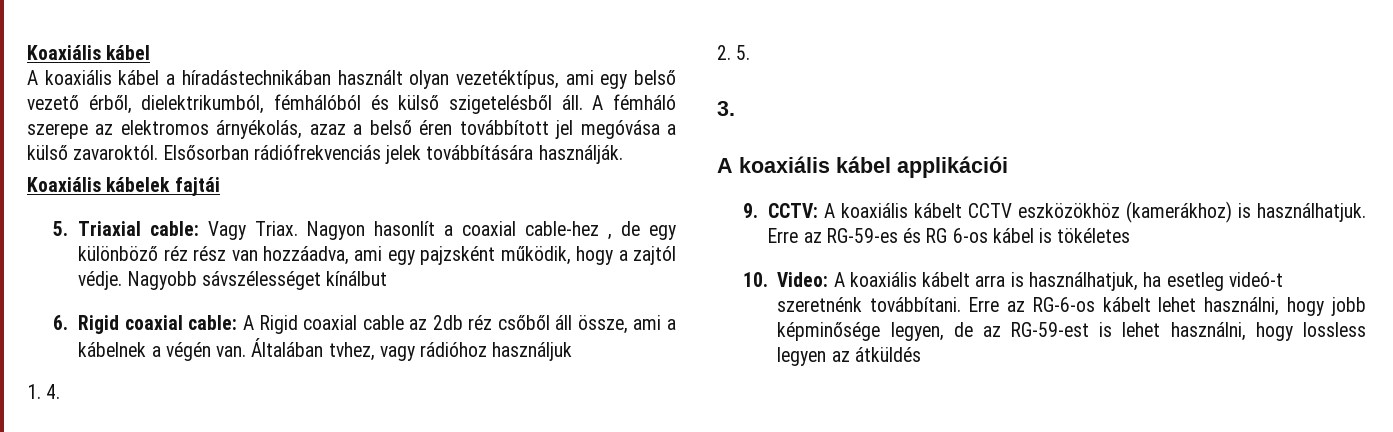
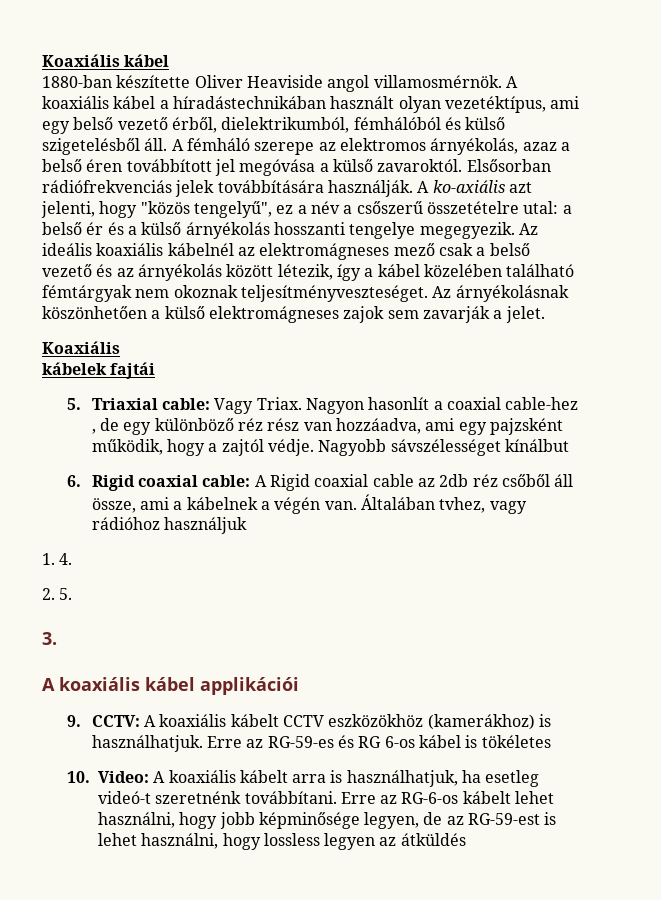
+ 1880-ban készítette Oliver Heaviside angol villamosmérnök.
- Elsősorban rádiófrekvenciás jelek továbbítására használják.
- Koaxiális kábelek fajtái
+ Elsősorban rádiófrekvenciás jelek továbbítására használják. A ko-axiális azt jelenti, hogy "közös tengelyű", ez a név a csőszerű összetételre utal: a belső ér és a külső árnyékolás hosszanti tengelye megegyezik. Az ideális koaxiális kábelnél az elektromágneses mező csak a belső vezető és az árnyékolás között létezik, így a kábel közelében található fémtárgyak nem okoznak teljesítményveszteséget. Az árnyékolásnak köszönhetően a külső elektromágneses zajok sem zavarják a jelet.
+ Koaxiális
+ kábelek fajtái

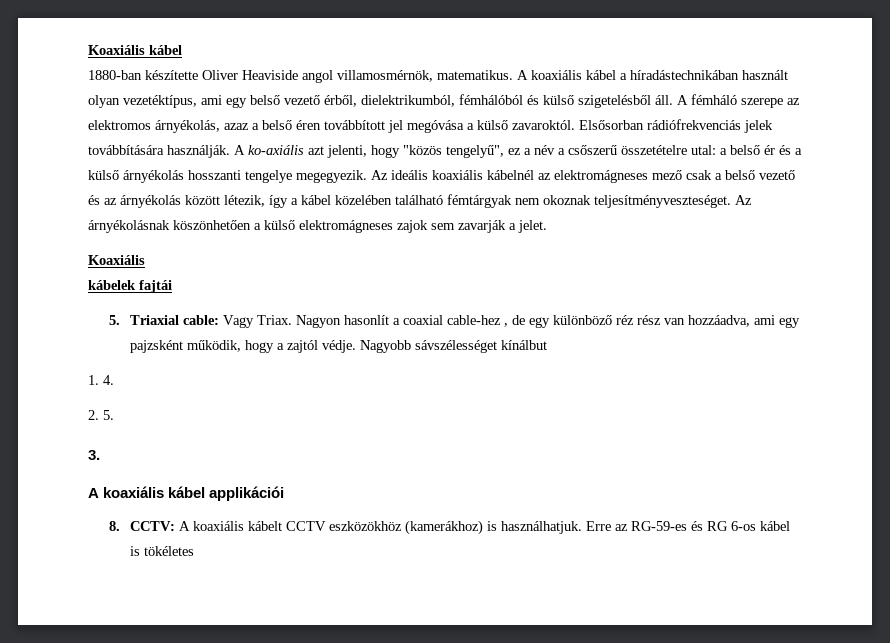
- 1880-ban készítette Oliver Heaviside angol villamosmérnök.
+ 1880-ban készítette Oliver Heaviside angol villamosmérnök, matematikus.
- 6. Rigid coaxial cable: A Rigid coaxial cable az 2db réz csőből áll össze, ami a kábelnek a végén van. Általában tvhez, vagy rádióhoz használjuk
- 9. CCTV: A koaxiális kábelt CCTV eszközökhöz (kamerákhoz) is használhatjuk.
+ 8. CCTV: A koaxiális kábelt CCTV eszközökhöz (kamerákhoz) is használhatjuk.
- 10. Video: A koaxiális kábelt arra is használhatjuk, ha esetleg videó-t szeretnénk továbbítani. Erre az RG-6-os kábelt lehet használni, hogy jobb képminősége legyen, de az RG-59-est is lehet használni, hogy lossless legyen az átküldés

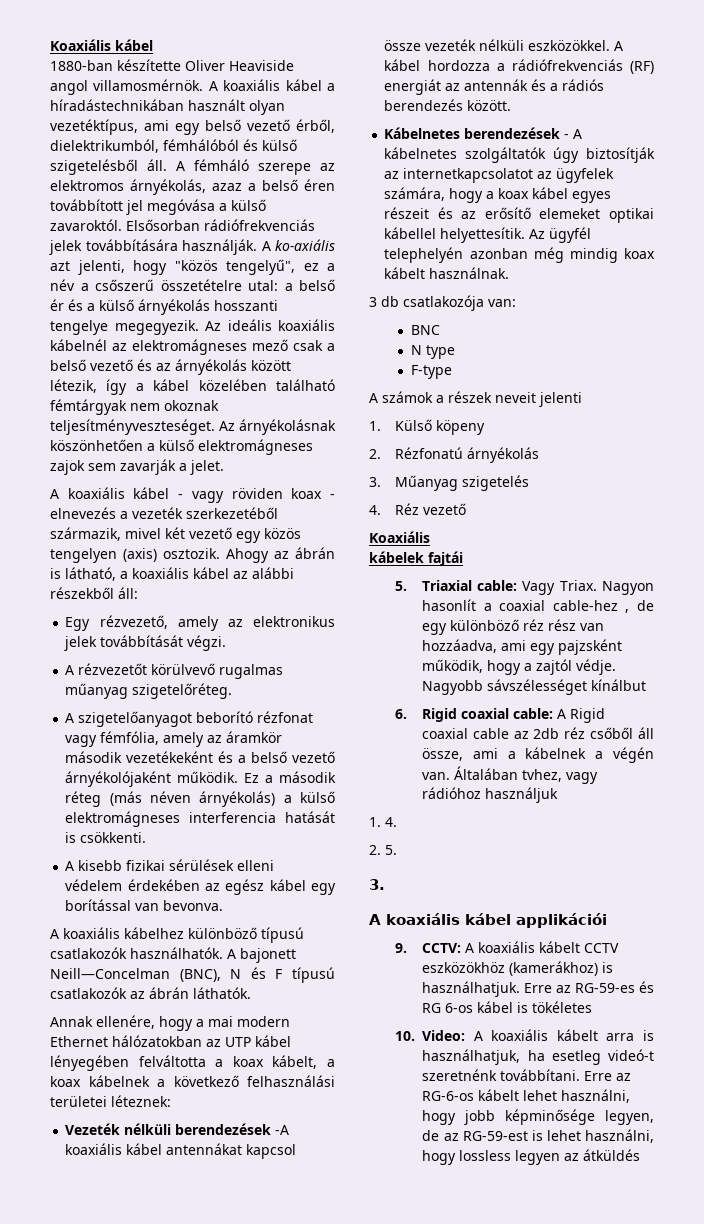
- 1880-ban készítette Oliver Heaviside angol villamosmérnök, matematikus.
+ 1880-ban készítette Oliver Heaviside angol villamosmérnök.
+ A koaxiális kábel - vagy röviden koax - elnevezés a vezeték szerkezetéből származik, mivel két vezető egy közös tengelyen (axis) osztozik. Ahogy az ábrán is látható, a koaxiális kábel az alábbi részekből áll:
+ Egy rézvezető, amely az elektronikus jelek továbbítását végzi.
+ A rézvezetőt körülvevő rugalmas műanyag szigetelőréteg.
+ A szigetelőanyagot beborító rézfonat vagy fémfólia, amely az áramkör második vezetékeként és a belső vezető árnyékolójaként működik. Ez a második réteg (más néven árnyékolás) a külső elektromágneses interferencia hatását is csökkenti.
+ A kisebb fizikai sérülések elleni védelem érdekében az egész kábel egy borítással van bevonva.
+ A koaxiális kábelhez különböző típusú csatlakozók használhatók. A bajonett Neill—Concelman (BNC), N és F típusú csatlakozók az ábrán láthatók.
+ Annak ellenére, hogy a mai modern Ethernet hálózatokban az UTP kábel lényegében felváltotta a koax kábelt, a koax kábelnek a következő felhasználási területei léteznek:
+ Vezeték nélküli berendezések -A koaxiális kábel antennákat kapcsol össze vezeték nélküli eszközökkel. A kábel hordozza a rádiófrekvenciás (RF) energiát az antennák és a rádiós berendezés között.
+ Kábelnetes berendezések - A kábelnetes szolgáltatók úgy biztosítják az internetkapcsolatot az ügyfelek számára, hogy a koax kábel egyes részeit és az erősítő elemeket optikai kábellel helyettesítik. Az ügyfél telephelyén azonban még mindig koax kábelt használnak.
+ 3 db csatlakozója van:
+ BNC
+ N type
+ F-type
+ A számok a részek neveit jelenti
+ 1. Külső köpeny
+ 2. Rézfonatú árnyékolás
+ 3. Műanyag szigetelés
+ 4. Réz vezető
+ 6. Rigid coaxial cable: A Rigid coaxial cable az 2db réz csőből áll össze, ami a kábelnek a végén van. Általában tvhez, vagy rádióhoz használjuk
- 8. CCTV: A koaxiális kábelt CCTV eszközökhöz (kamerákhoz) is használhatjuk.
+ 9. CCTV: A koaxiális kábelt CCTV eszközökhöz (kamerákhoz) is használhatjuk.
+ 10. Video: A koaxiális kábelt arra is használhatjuk, ha esetleg videó-t szeretnénk továbbítani. Erre az RG-6-os kábelt lehet használni, hogy jobb képminősége legyen, de az RG-59-est is lehet használni, hogy lossless legyen az átküldés

